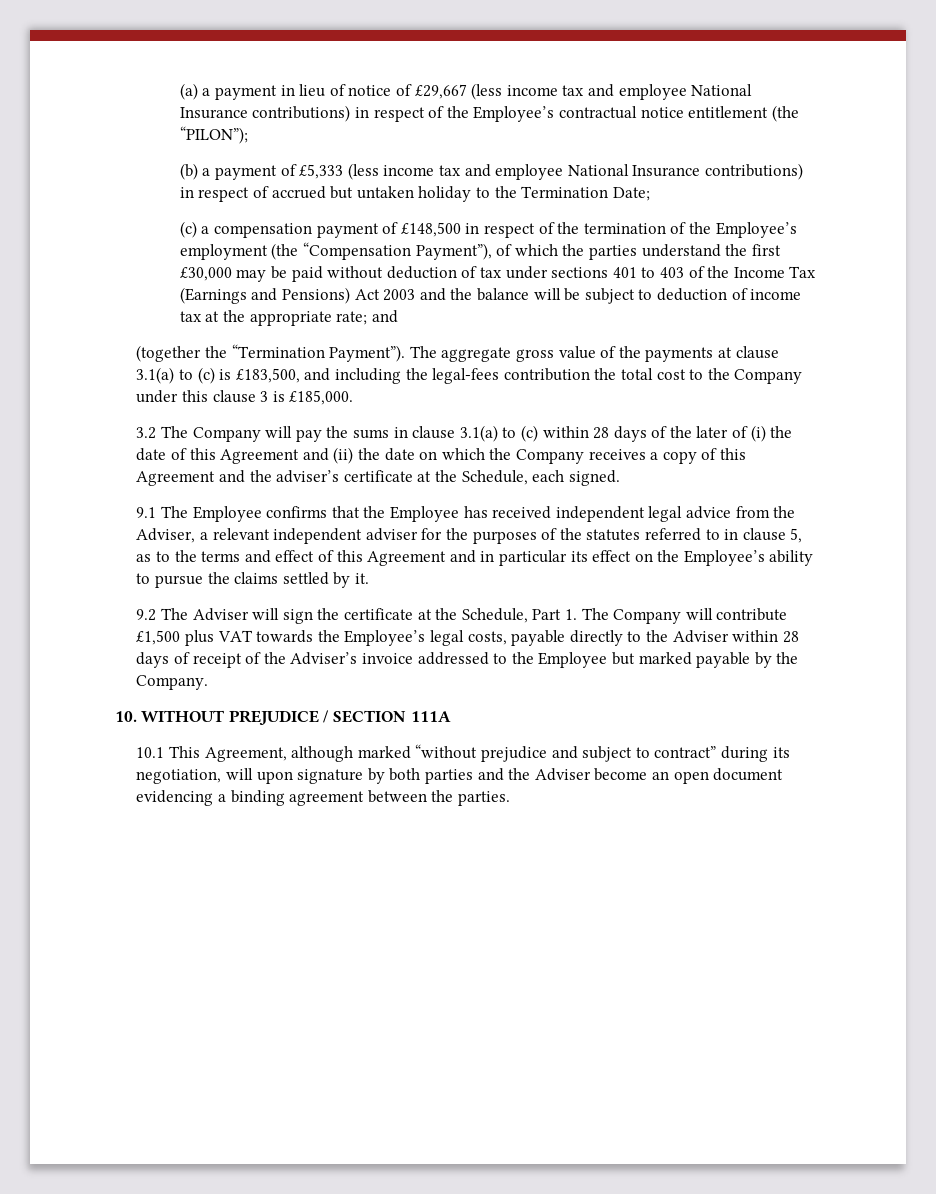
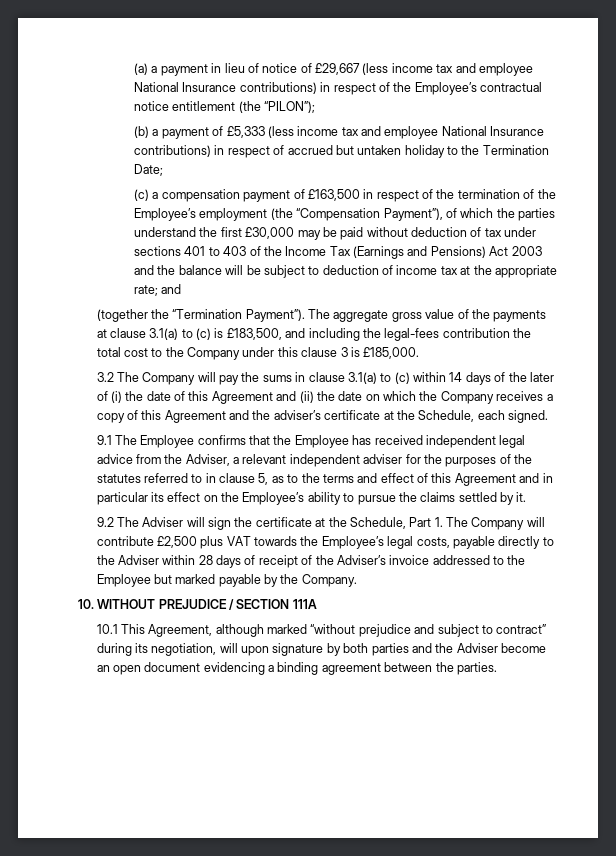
- (c) a compensation payment of £148,500 in respect of the termination of the Employee’s employment (the “Compensation Payment”), of which the parties understand the first £30,000 may be paid without deduction of tax under sections 401 to 403 of the Income Tax (Earnings and Pensions) Act 2003 and the balance will be subject to deduction of income tax at the appropriate rate;
+ (c) a compensation payment of £163,500 in respect of the termination of the Employee’s employment (the “Compensation Payment”), of which the parties understand the first £30,000 may be paid without deduction of tax under sections 401 to 403 of the Income Tax (Earnings and Pensions) Act 2003 and the balance will be subject to deduction of income tax at the appropriate rate;
- 3.2 The Company will pay the sums in clause 3.1(a) to (c) within 28 days of the later of (i) the date of this Agreement and (ii) the date on which the Company receives a copy of this Agreement and the adviser’s certificate at the Schedule, each signed.
+ 3.2 The Company will pay the sums in clause 3.1(a) to (c) within 14 days of the later of (i) the date of this Agreement and (ii) the date on which the Company receives a copy of this Agreement and the adviser’s certificate at the Schedule, each signed.
- 9.2 The Adviser will sign the certificate at the Schedule, Part 1. The Company will contribute £1,500 plus VAT towards the Employee’s legal costs, payable directly to the Adviser within 28 days of receipt of the Adviser’s invoice addressed to the Employee but marked payable by the Company.
+ 9.2 The Adviser will sign the certificate at the Schedule, Part 1. The Company will contribute £2,500 plus VAT towards the Employee’s legal costs, payable directly to the Adviser within 28 days of receipt of the Adviser’s invoice addressed to the Employee but marked payable by the Company.

